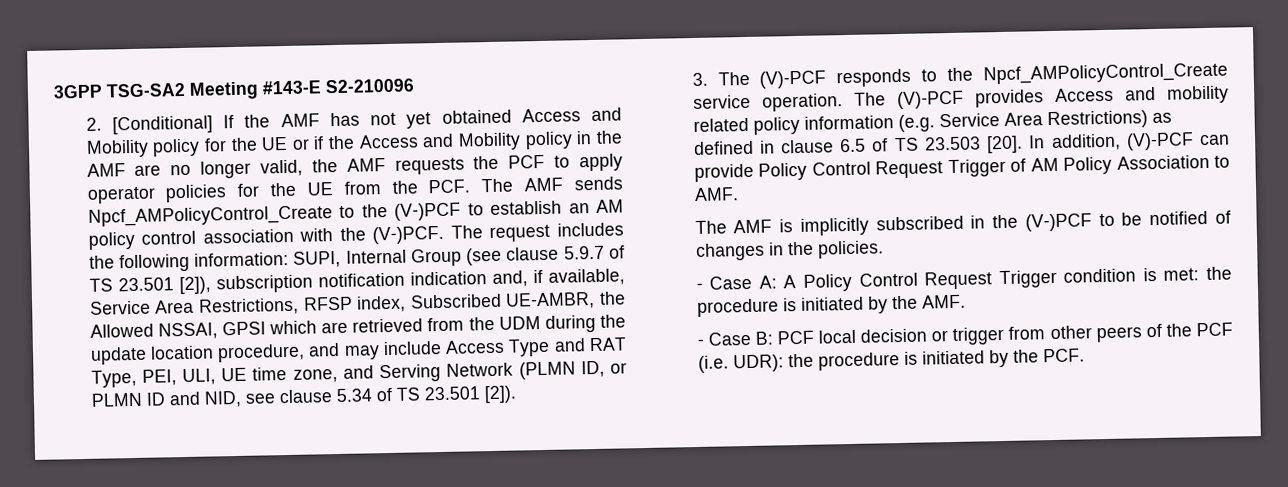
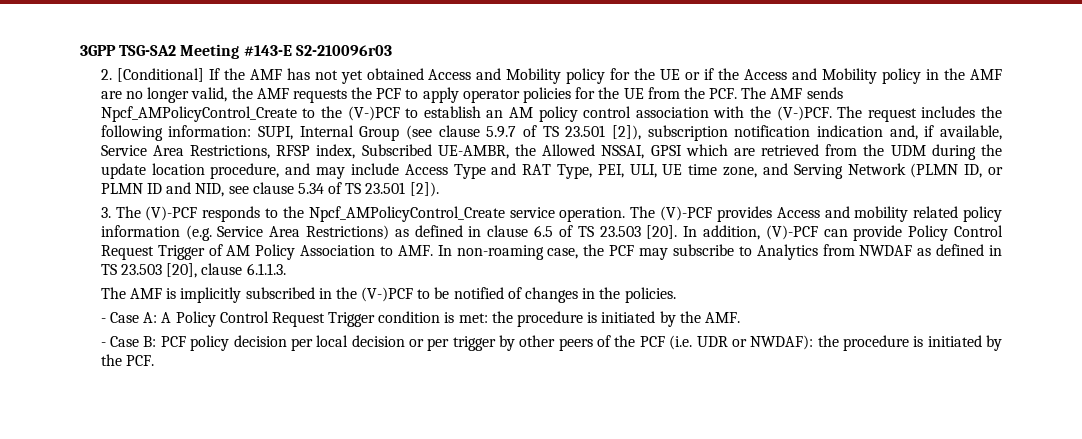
- 3GPP TSG-SA2 Meeting #143-E S2-210096
+ 3GPP TSG-SA2 Meeting #143-E S2-210096r03
- In addition, (V)-PCF can provide Policy Control Request Trigger of AM Policy Association to AMF.
+ In addition, (V)-PCF can provide Policy Control Request Trigger of AM Policy Association to AMF. In non-roaming case, the PCF may subscribe to Analytics from NWDAF as defined in TS 23.503 [20], clause 6.1.1.3.
- - Case B: PCF local decision or trigger from other peers of the PCF (i.e. UDR): the procedure is initiated by the PCF.
+ - Case B: PCF policy decision per local decision or per trigger by other peers of the PCF (i.e. UDR or NWDAF): the procedure is initiated by the PCF.

